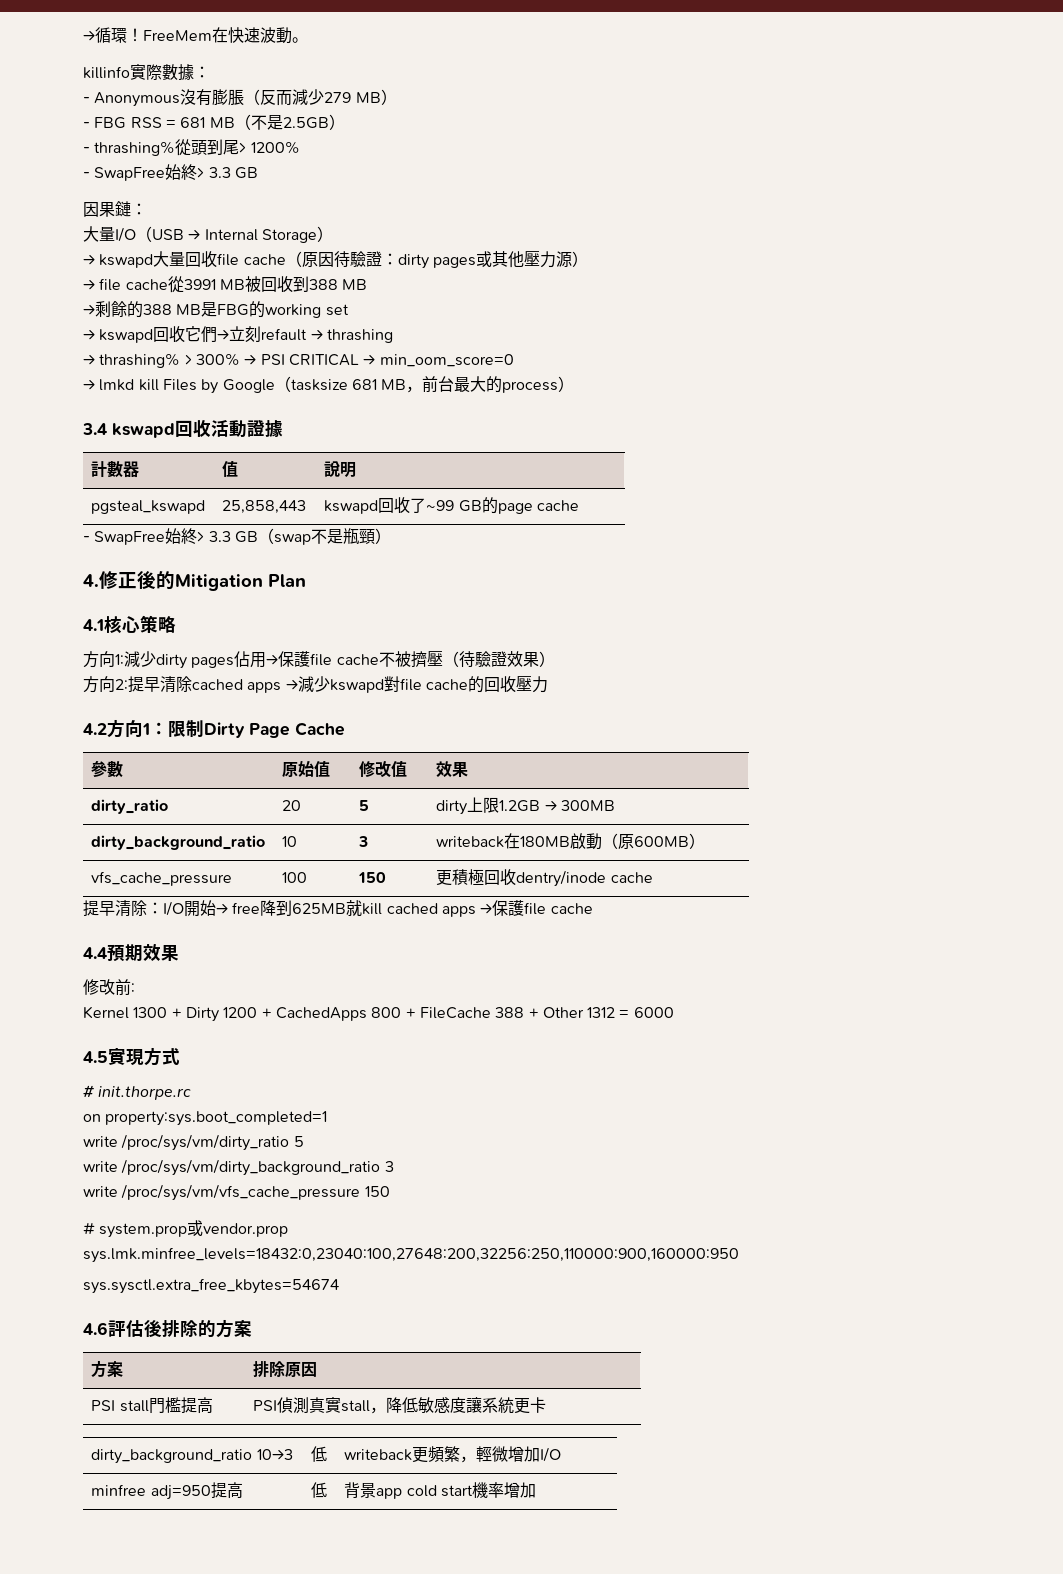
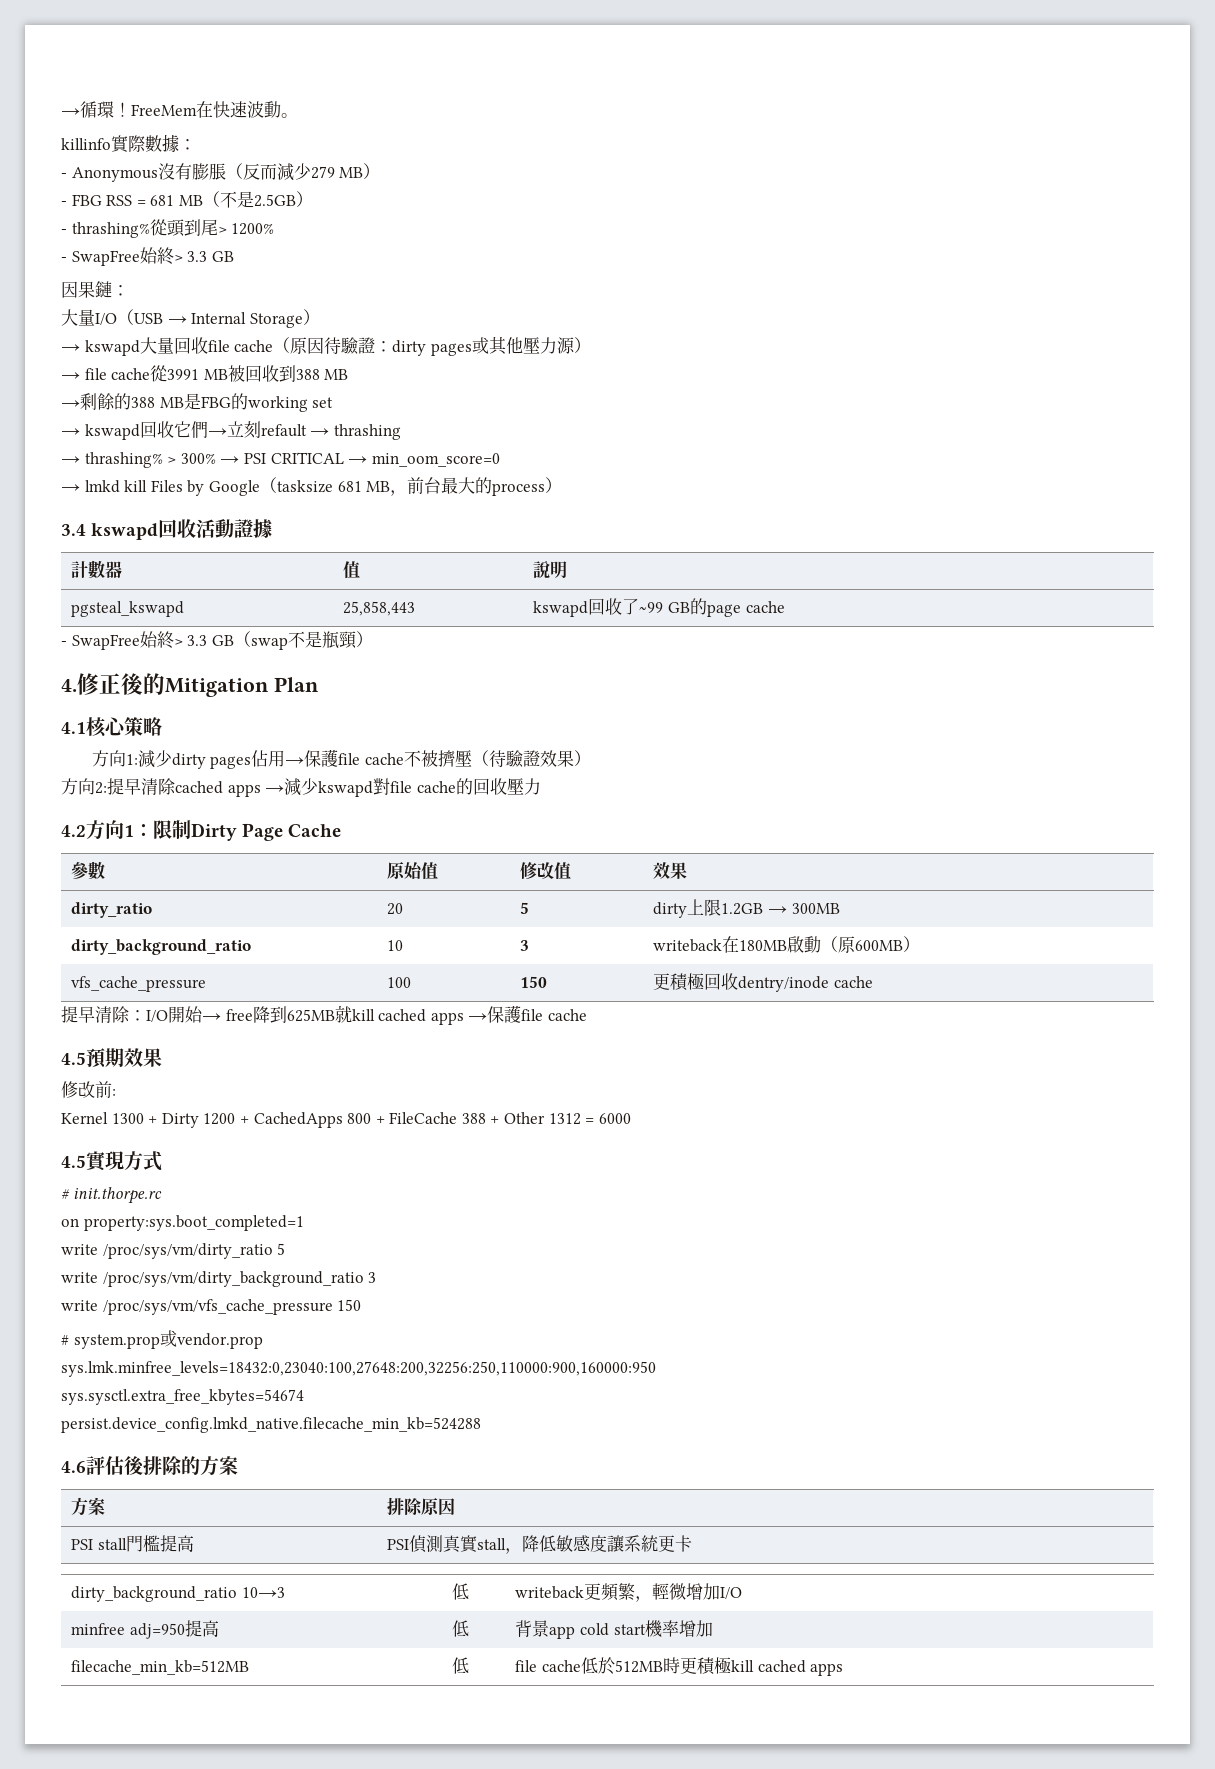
- 4.4預期效果
+ 4.5預期效果
+ persist.device_config.lmkd_native.filecache_min_kb=524288
+ filecache_min_kb=512MB | 低 | file cache低於512MB時更積極kill cached apps

